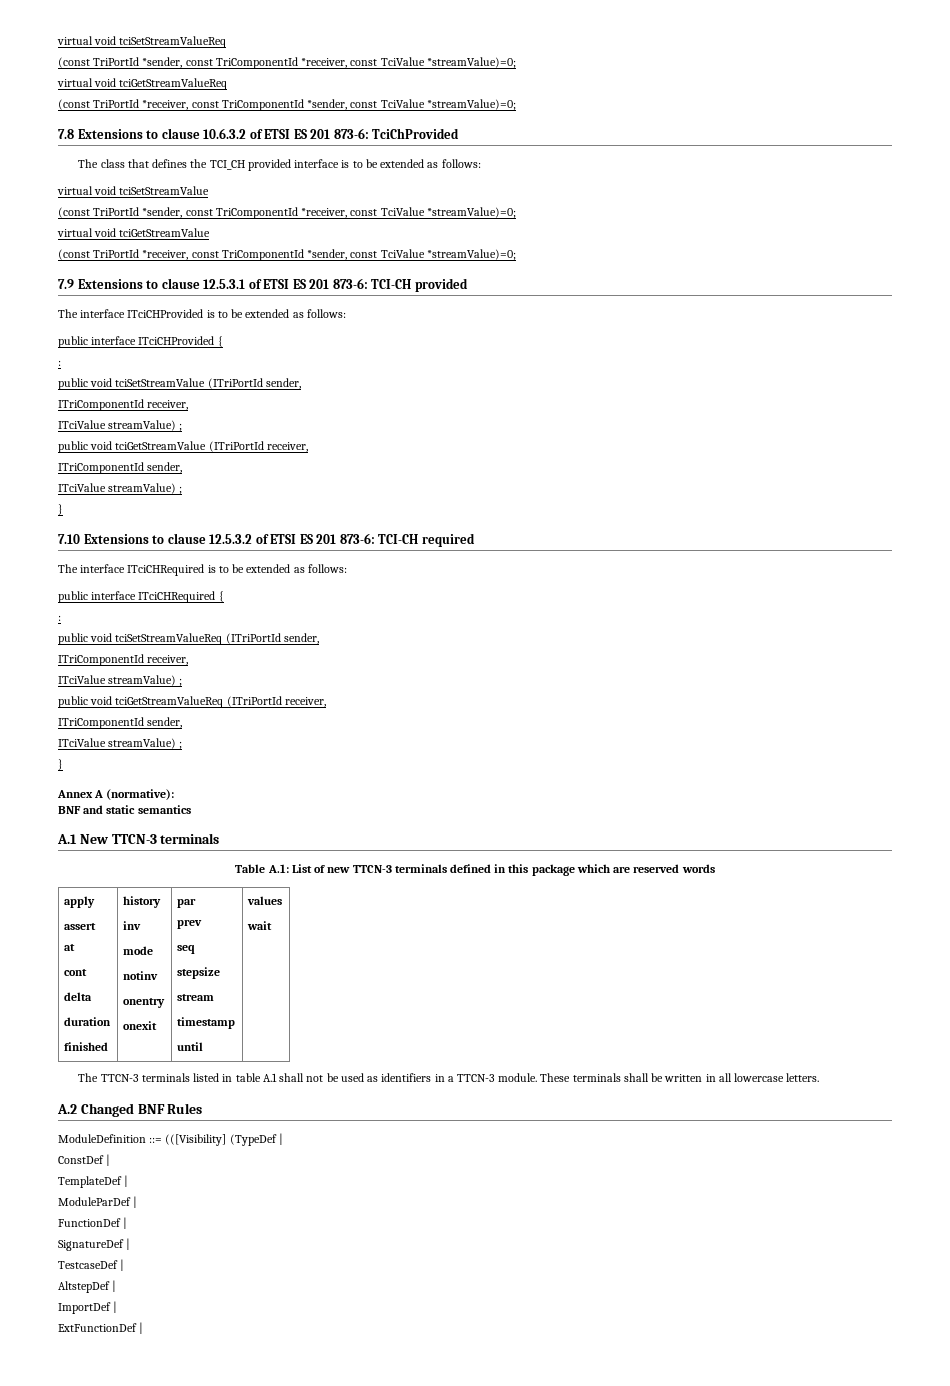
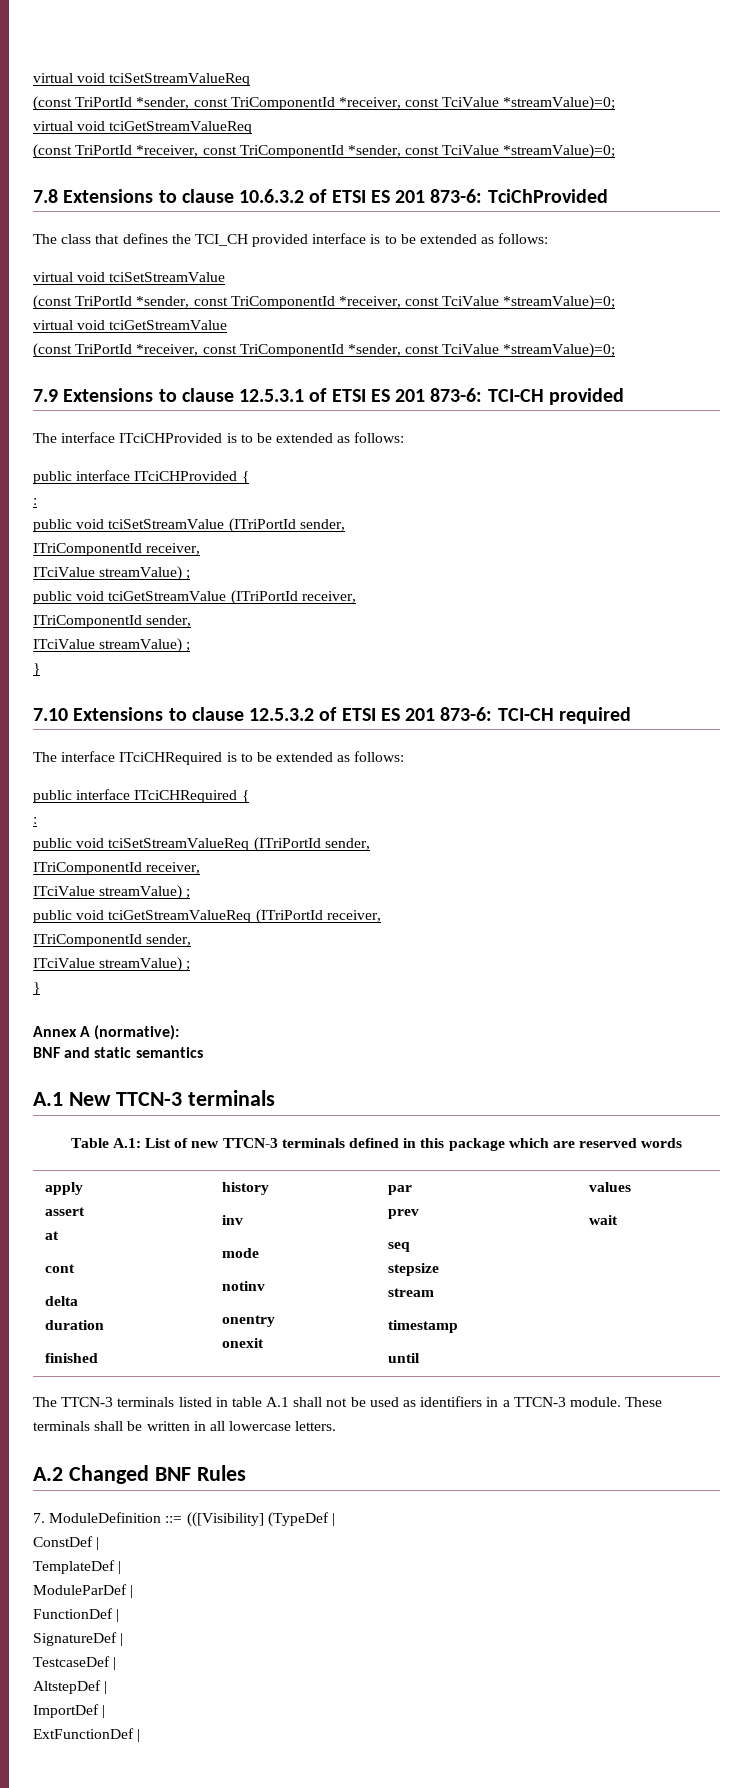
- ModuleDefinition ::= (([Visibility] (TypeDef |
+ 7. ModuleDefinition ::= (([Visibility] (TypeDef |

